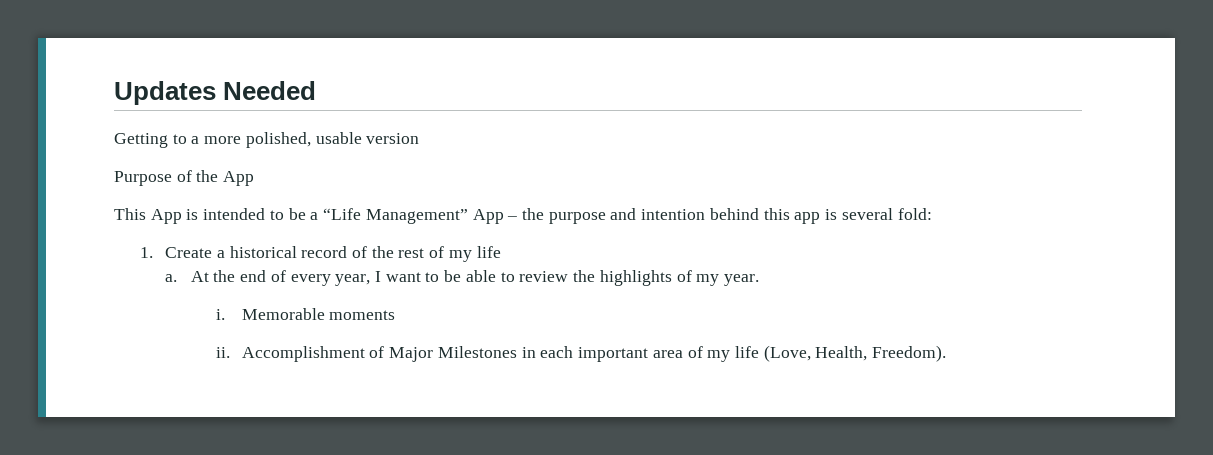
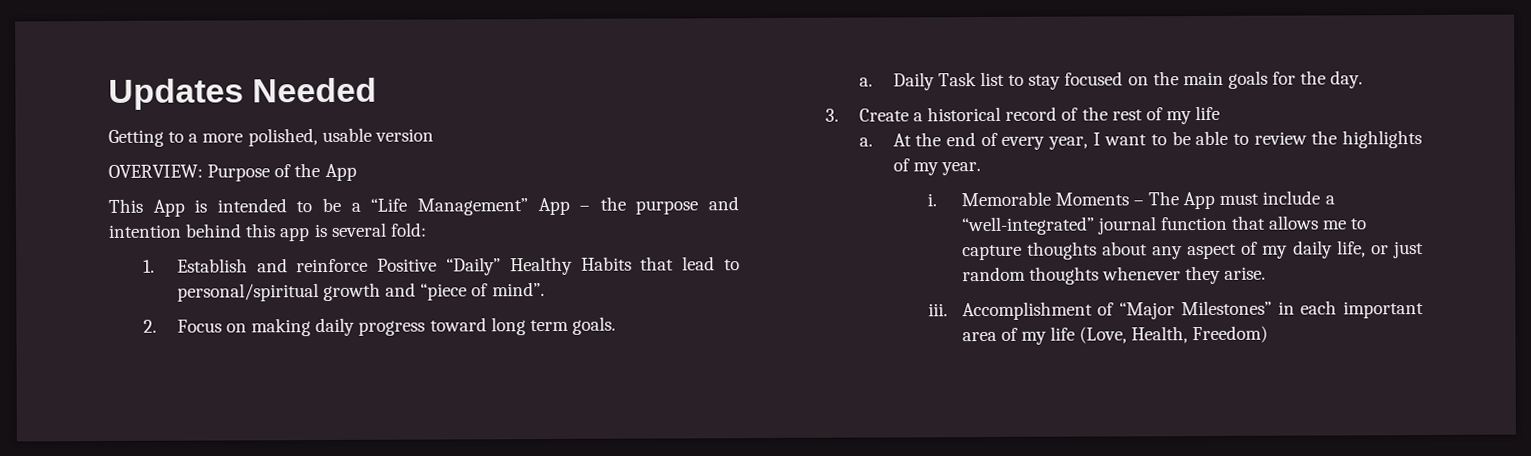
- Purpose of the App
+ OVERVIEW: Purpose of the App
- 1. Create a historical record of the rest of my life
+ 1. Establish and reinforce Positive “Daily” Healthy Habits that lead to personal/spiritual growth and “piece of mind”.
+ 2. Focus on making daily progress toward long term goals.
+ a. Daily Task list to stay focused on the main goals for the day.
+ 3. Create a historical record of the rest of my life
- Memorable moments
- ii. Accomplishment of Major Milestones in each important area of my life (Love, Health, Freedom).
+ Memorable Moments – The App must include a “well-integrated” journal function that allows me to capture thoughts about any aspect of my daily life, or just random thoughts whenever they arise.
+ iii. Accomplishment of “Major Milestones” in each important area of my life (Love, Health, Freedom)

